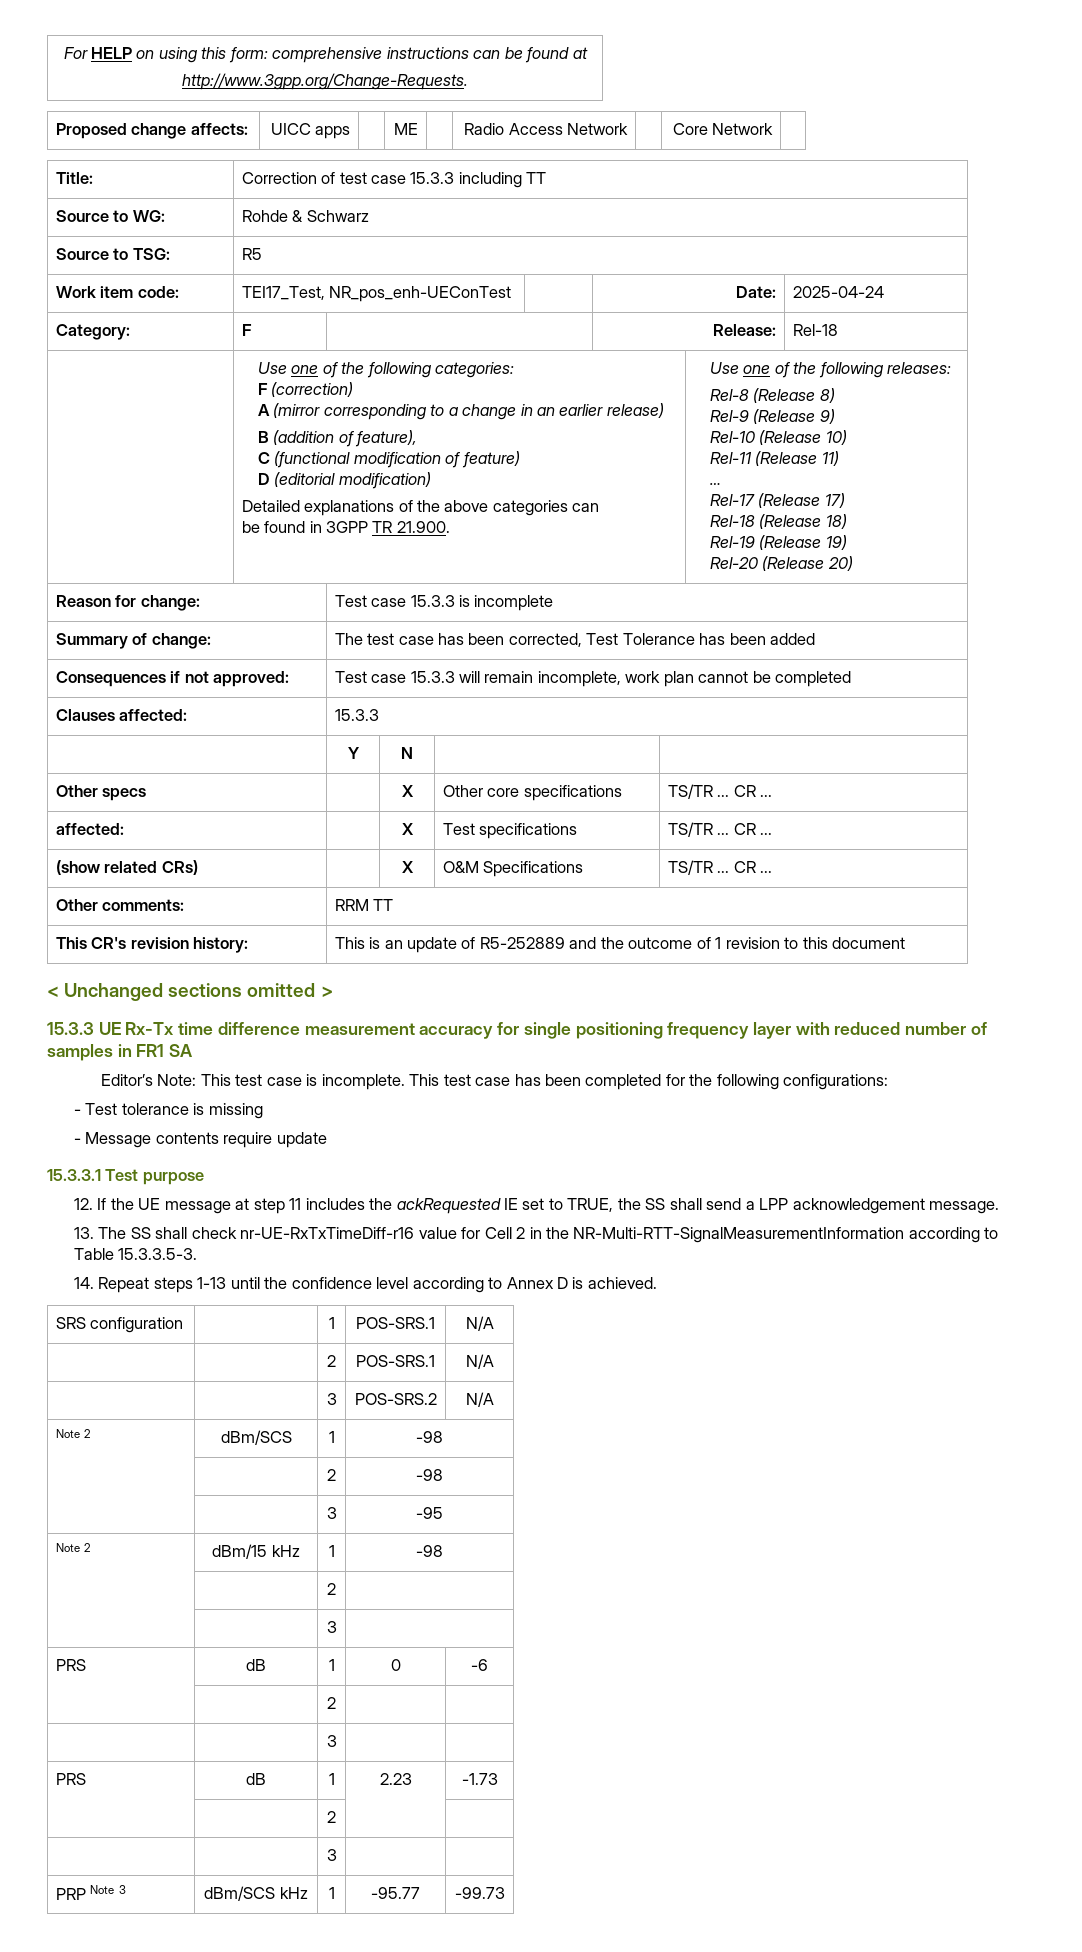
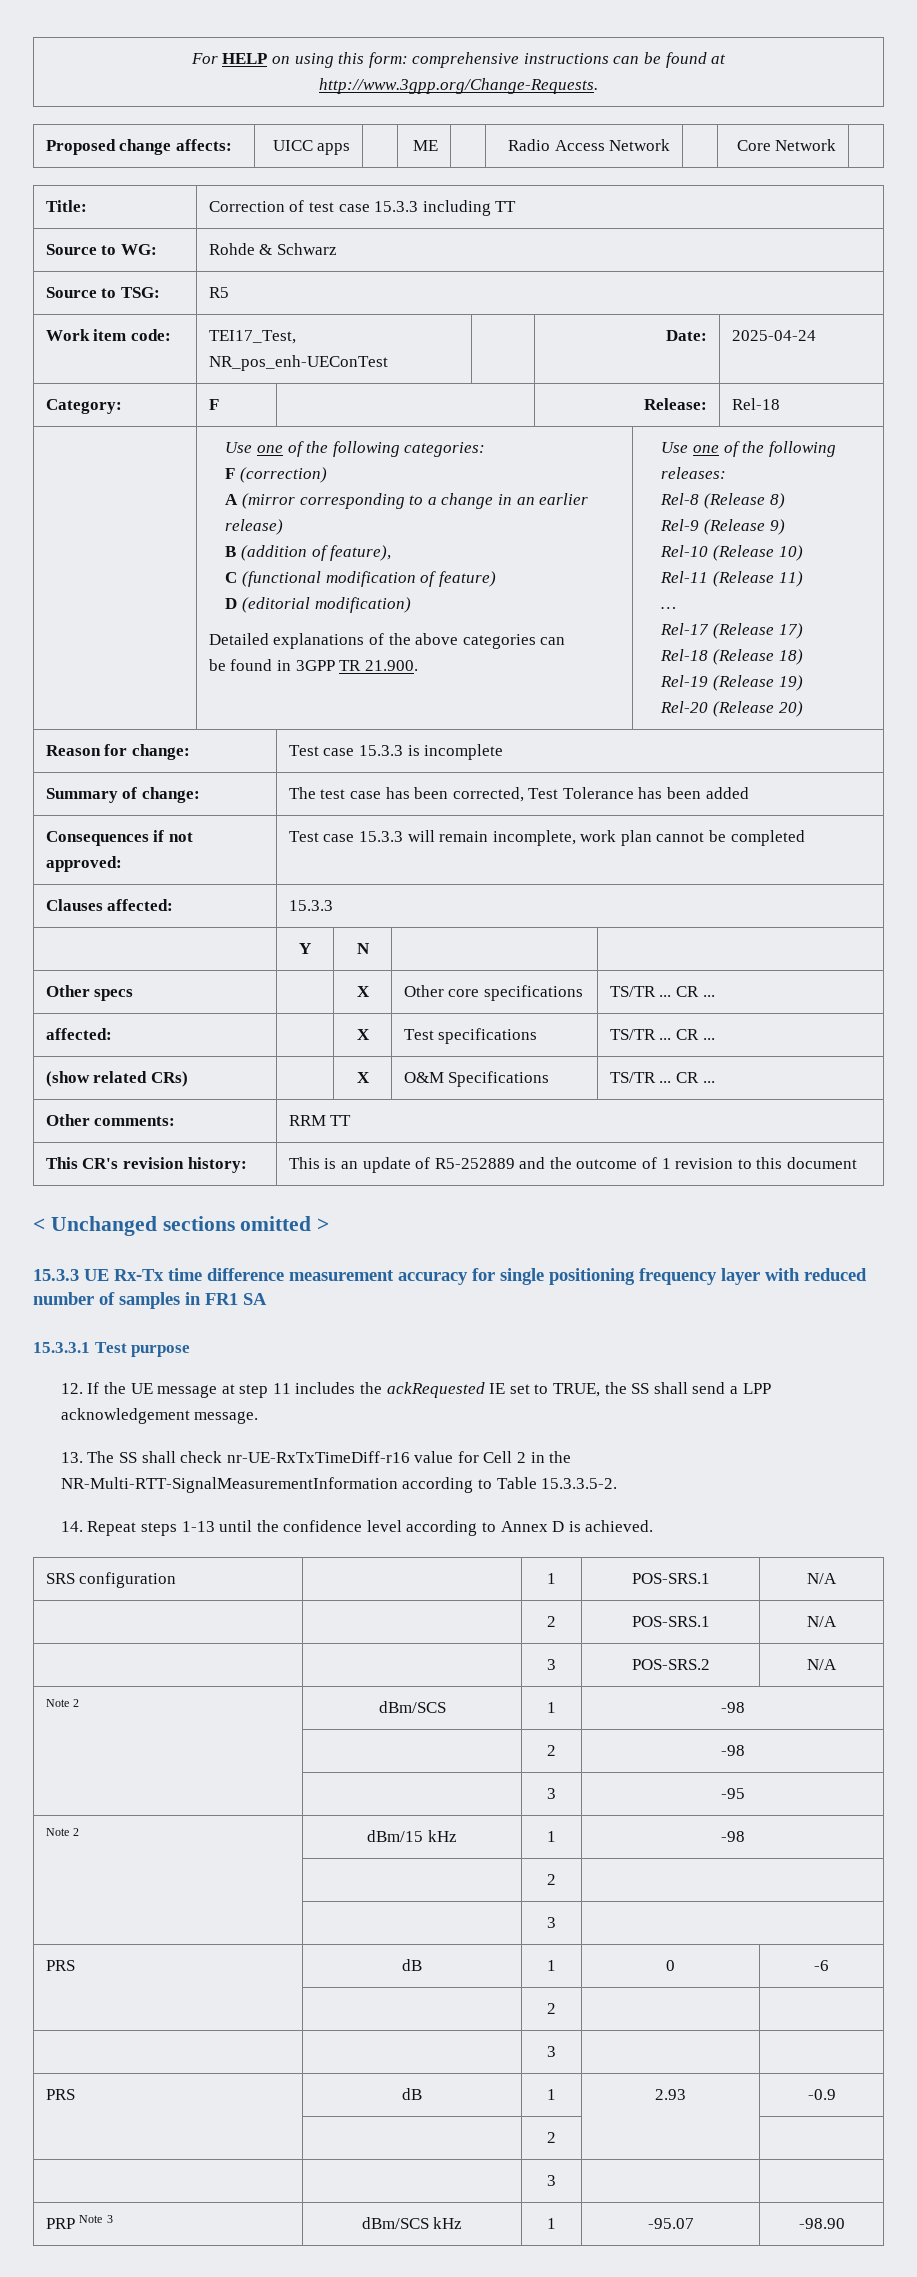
- Editor’s Note: This test case is incomplete. This test case has been completed for the following configurations:
- - Test tolerance is missing
- - Message contents require update
- 13. The SS shall check nr-UE-RxTxTimeDiff-r16 value for Cell 2 in the NR-Multi-RTT-SignalMeasurementInformation according to Table 15.3.3.5-3.
+ 13. The SS shall check nr-UE-RxTxTimeDiff-r16 value for Cell 2 in the NR-Multi-RTT-SignalMeasurementInformation according to Table 15.3.3.5-2.
- PRS | dB | 1 | 2.23 | -1.73
+ PRS | dB | 1 | 2.93 | -0.9
- PRP Note 3 | dBm/SCS kHz | 1 | -95.77 | -99.73
+ PRP Note 3 | dBm/SCS kHz | 1 | -95.07 | -98.90

